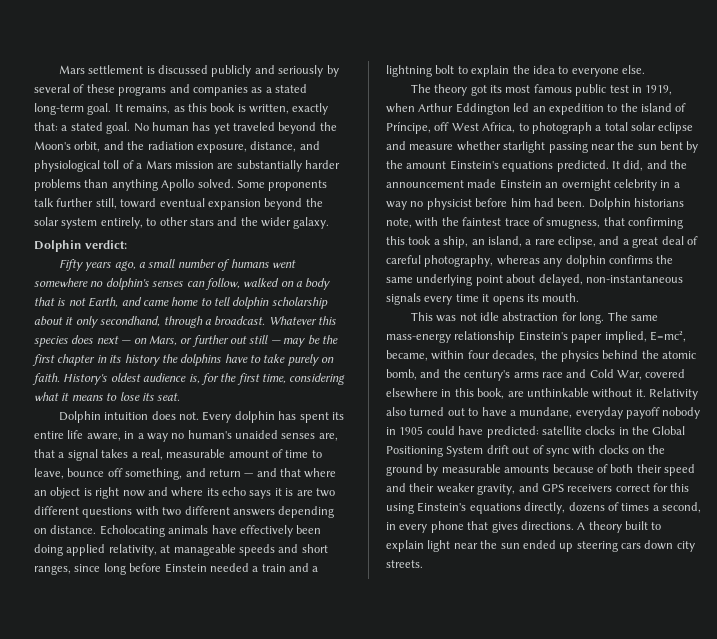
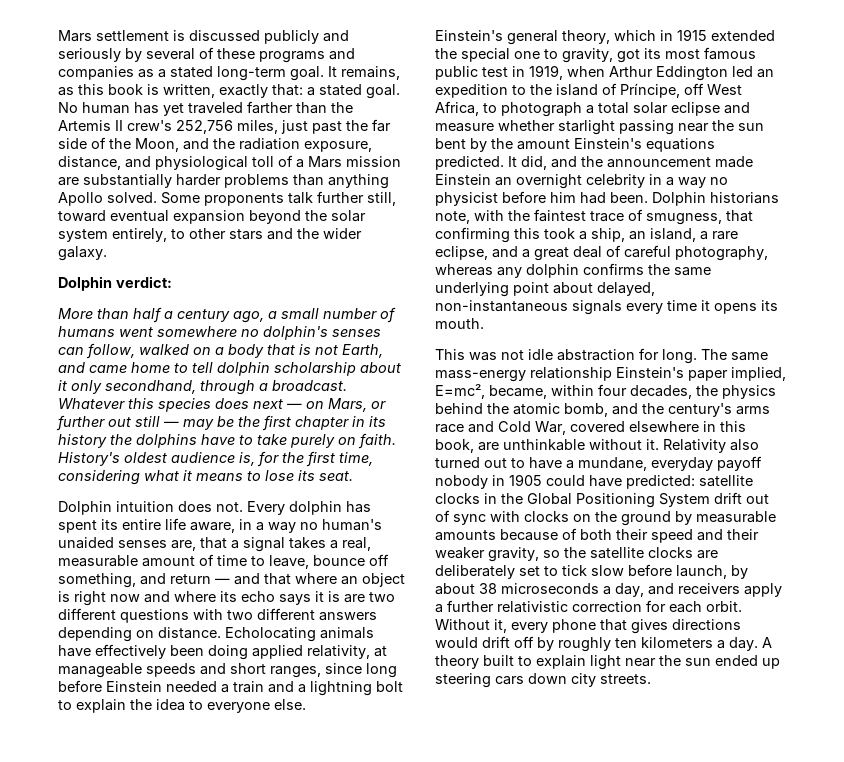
- No human has yet traveled beyond the Moon's orbit, and the radiation exposure, distance, and physiological toll of a Mars mission are substantially harder problems than anything Apollo solved.
+ No human has yet traveled farther than the Artemis II crew's 252,756 miles, just past the far side of the Moon, and the radiation exposure, distance, and physiological toll of a Mars mission are substantially harder problems than anything Apollo solved.
- Fifty years ago, a small number of humans went somewhere no dolphin's senses can follow, walked on a body that is not Earth, and came home to tell dolphin scholarship about it only secondhand, through a broadcast.
+ More than half a century ago, a small number of humans went somewhere no dolphin's senses can follow, walked on a body that is not Earth, and came home to tell dolphin scholarship about it only secondhand, through a broadcast.
- The theory got its most famous public test in 1919, when Arthur Eddington led an expedition to the island of Príncipe, off West Africa, to photograph a total solar eclipse and measure whether starlight passing near the sun bent by the amount Einstein's equations predicted.
+ Einstein's general theory, which in 1915 extended the special one to gravity, got its most famous public test in 1919, when Arthur Eddington led an expedition to the island of Príncipe, off West Africa, to photograph a total solar eclipse and measure whether starlight passing near the sun bent by the amount Einstein's equations predicted.
- Relativity also turned out to have a mundane, everyday payoff nobody in 1905 could have predicted: satellite clocks in the Global Positioning System drift out of sync with clocks on the ground by measurable amounts because of both their speed and their weaker gravity, and GPS receivers correct for this using Einstein's equations directly, dozens of times a second, in every phone that gives directions.
+ Relativity also turned out to have a mundane, everyday payoff nobody in 1905 could have predicted: satellite clocks in the Global Positioning System drift out of sync with clocks on the ground by measurable amounts because of both their speed and their weaker gravity, so the satellite clocks are deliberately set to tick slow before launch, by about 38 microseconds a day, and receivers apply a further relativistic correction for each orbit. Without it, every phone that gives directions would drift off by roughly ten kilometers a day.

